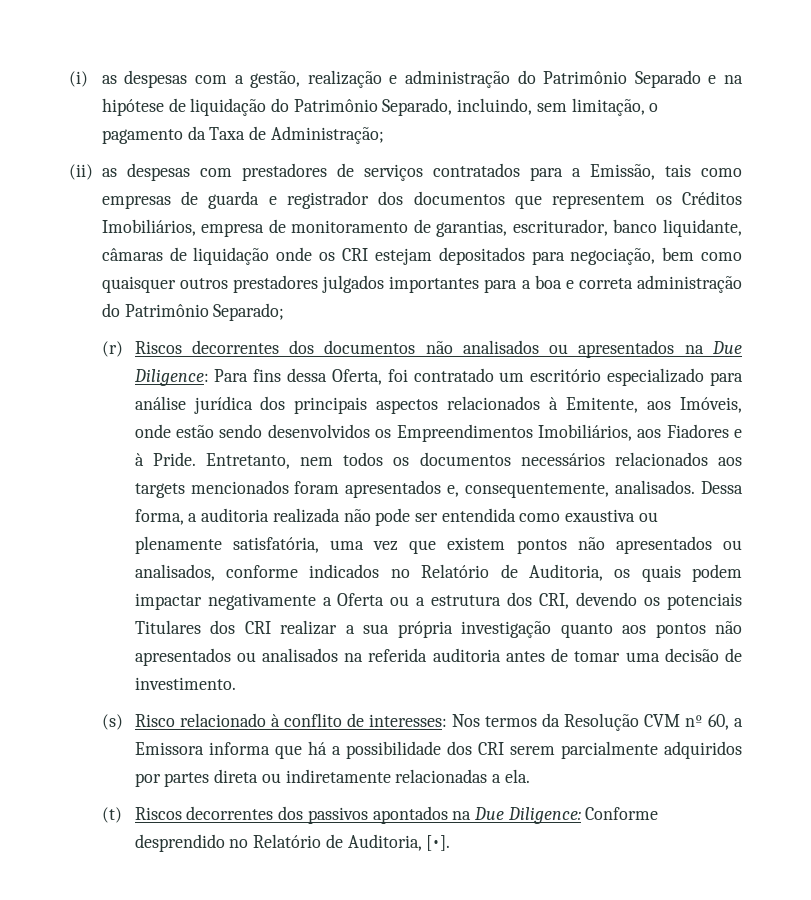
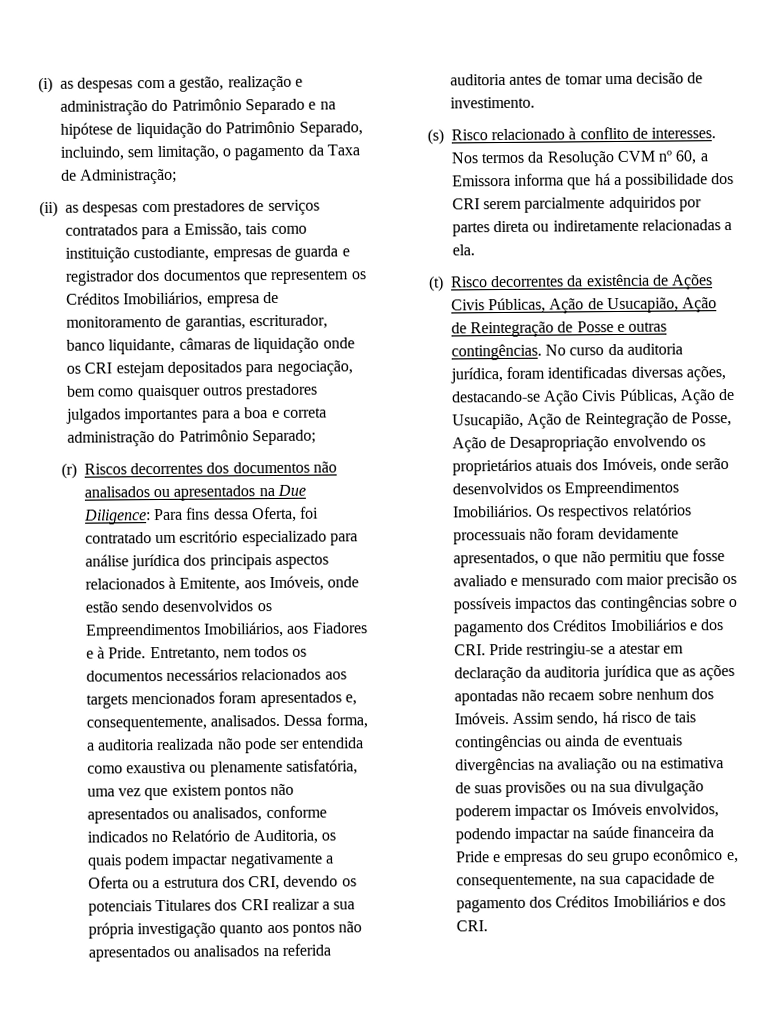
- (ii) as despesas com prestadores de serviços contratados para a Emissão, tais como empresas de guarda e registrador dos documentos que representem os Créditos Imobiliários, empresa de monitoramento de garantias, escriturador, banco liquidante, câmaras de liquidação onde os CRI estejam depositados para negociação, bem como quaisquer outros prestadores julgados importantes para a boa e correta administração do Patrimônio Separado;
+ (ii) as despesas com prestadores de serviços contratados para a Emissão, tais como instituição custodiante, empresas de guarda e registrador dos documentos que representem os Créditos Imobiliários, empresa de monitoramento de garantias, escriturador, banco liquidante, câmaras de liquidação onde os CRI estejam depositados para negociação, bem como quaisquer outros prestadores julgados importantes para a boa e correta administração do Patrimônio Separado;
- (s) Risco relacionado à conflito de interesses: Nos termos da Resolução CVM nº 60, a Emissora informa que há a possibilidade dos CRI serem parcialmente adquiridos por partes direta ou indiretamente relacionadas a ela.
+ (s) Risco relacionado à conflito de interesses. Nos termos da Resolução CVM nº 60, a Emissora informa que há a possibilidade dos CRI serem parcialmente adquiridos por partes direta ou indiretamente relacionadas a ela.
- (t) Riscos decorrentes dos passivos apontados na Due Diligence: Conforme desprendido no Relatório de Auditoria, [•].
+ (t) Risco decorrentes da existência de Ações Civis Públicas, Ação de Usucapião, Ação de Reintegração de Posse e outras contingências. No curso da auditoria jurídica, foram identificadas diversas ações, destacando-se Ação Civis Públicas, Ação de Usucapião, Ação de Reintegração de Posse, Ação de Desapropriação envolvendo os proprietários atuais dos Imóveis, onde serão desenvolvidos os Empreendimentos Imobiliários. Os respectivos relatórios processuais não foram devidamente apresentados, o que não permitiu que fosse avaliado e mensurado com maior precisão os possíveis impactos das contingências sobre o pagamento dos Créditos Imobiliários e dos CRI. Pride restringiu-se a atestar em declaração da auditoria jurídica que as ações apontadas não recaem sobre nenhum dos Imóveis. Assim sendo, há risco de tais contingências ou ainda de eventuais divergências na avaliação ou na estimativa de suas provisões ou na sua divulgação poderem impactar os Imóveis envolvidos, podendo impactar na saúde financeira da Pride e empresas do seu grupo econômico e, consequentemente, na sua capacidade de pagamento dos Créditos Imobiliários e dos CRI.

